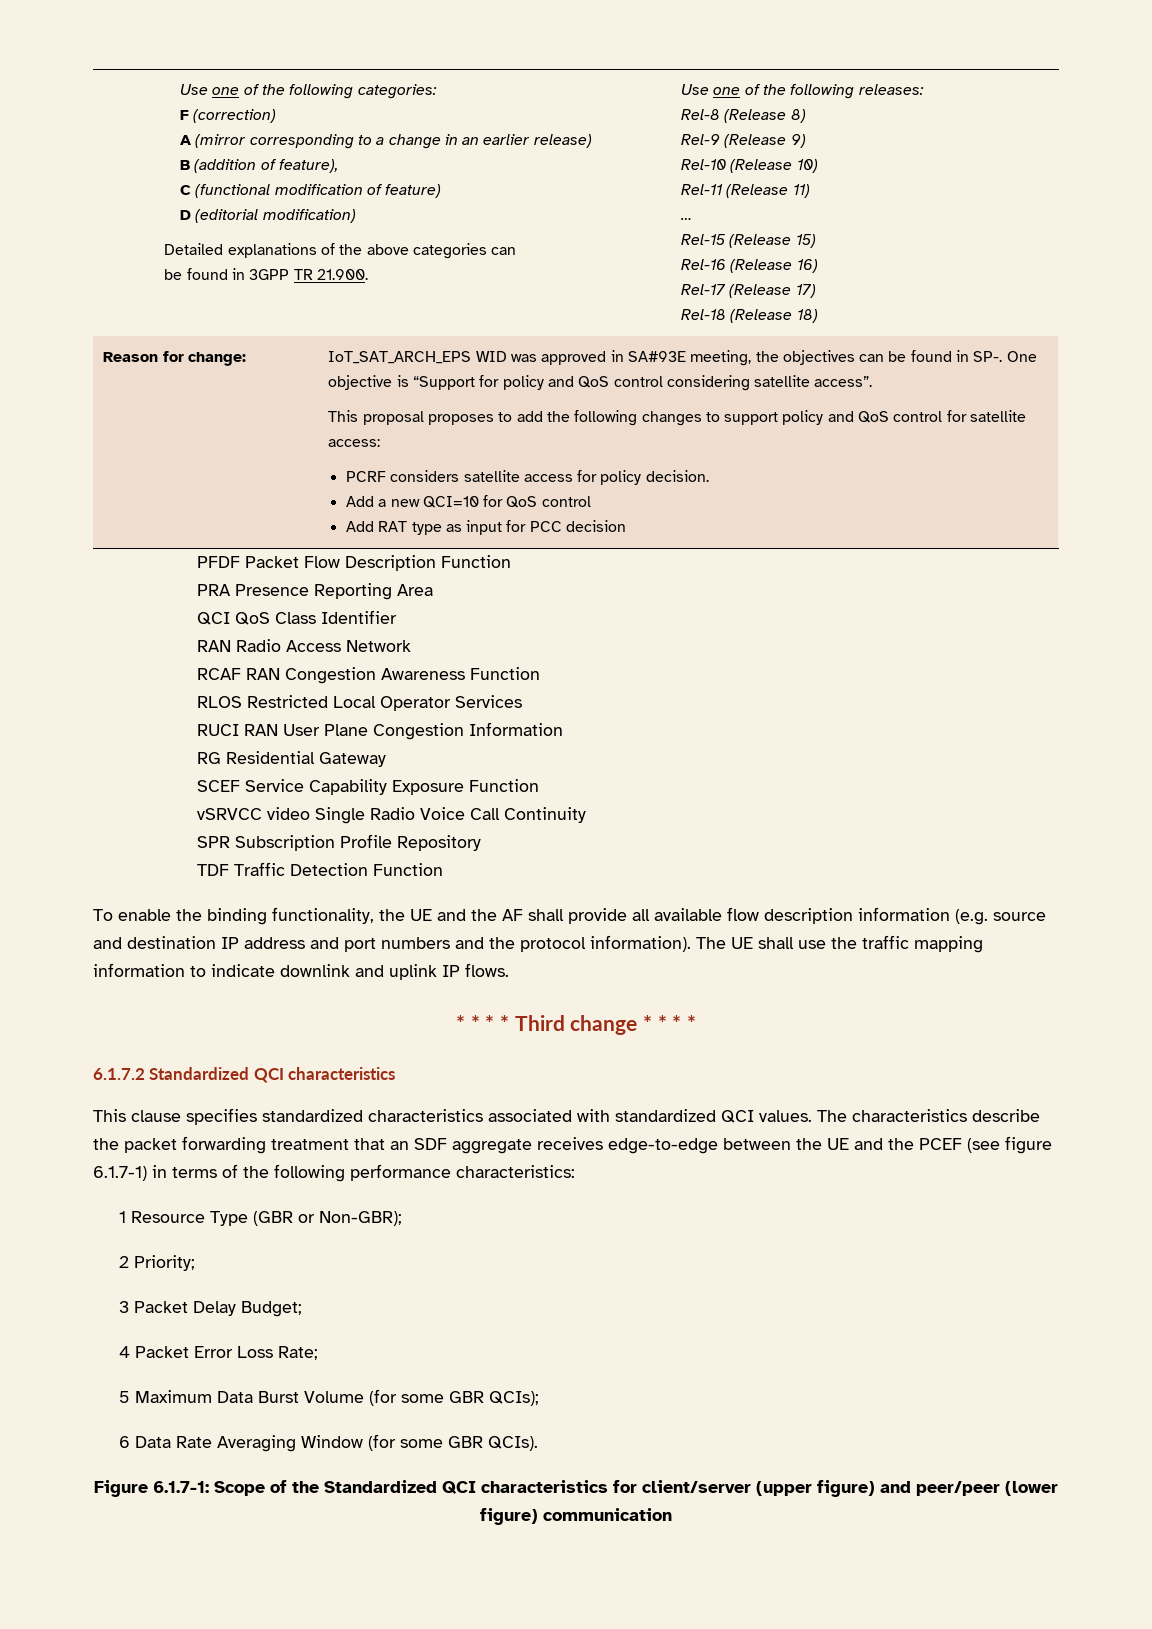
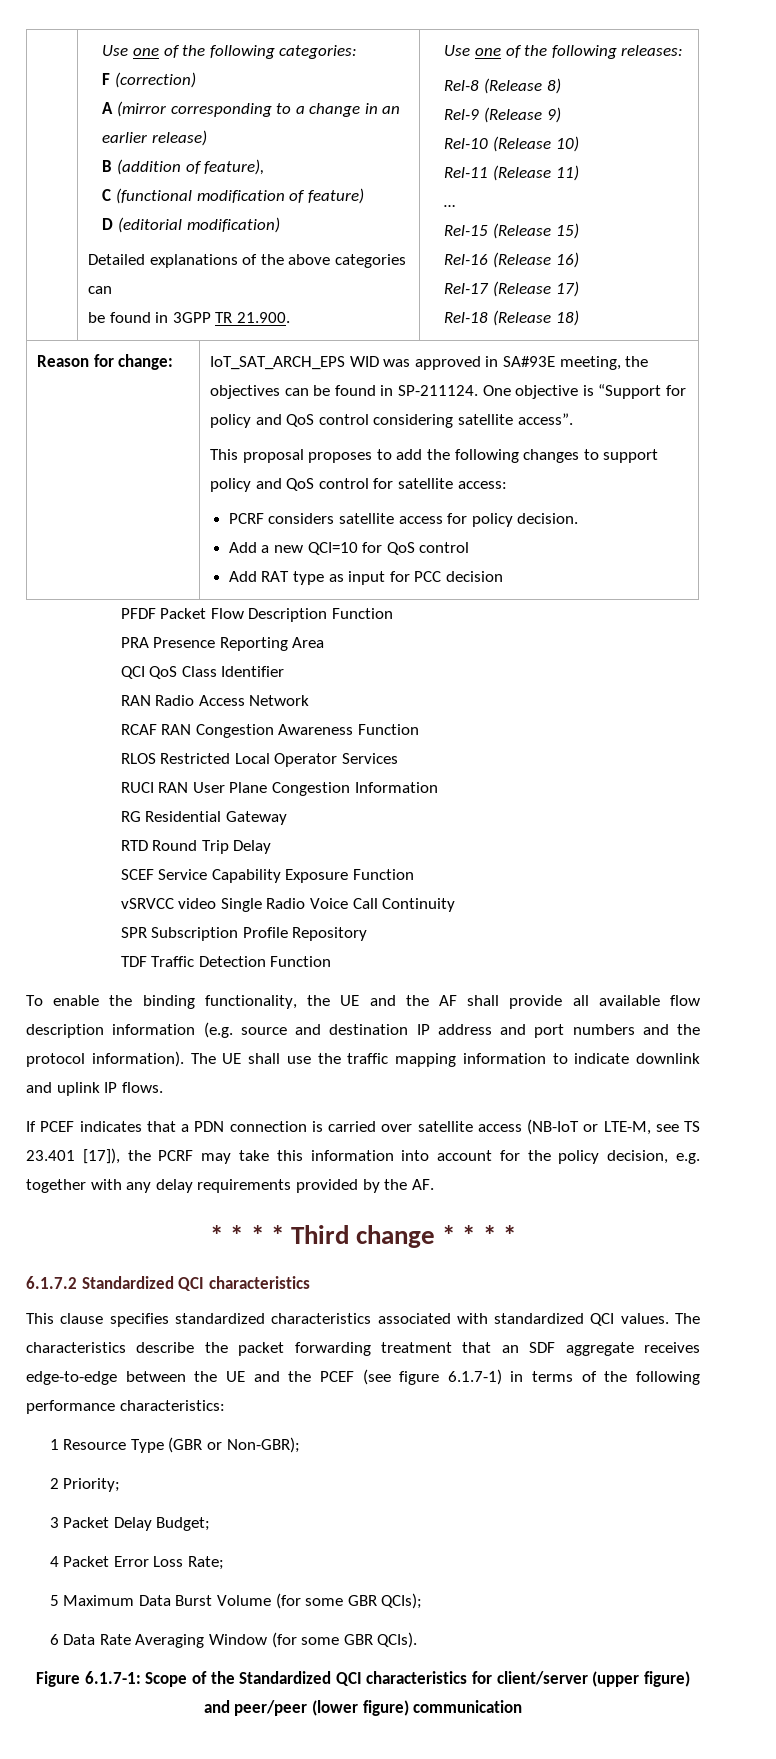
- IoT_SAT_ARCH_EPS WID was approved in SA#93E meeting, the objectives can be found in SP-. One objective is “Support for policy and QoS control considering satellite access”.
+ IoT_SAT_ARCH_EPS WID was approved in SA#93E meeting, the objectives can be found in SP-211124. One objective is “Support for policy and QoS control considering satellite access”.
+ RTD Round Trip Delay
+ If PCEF indicates that a PDN connection is carried over satellite access (NB-IoT or LTE-M, see TS 23.401 [17]), the PCRF may take this information into account for the policy decision, e.g. together with any delay requirements provided by the AF.

